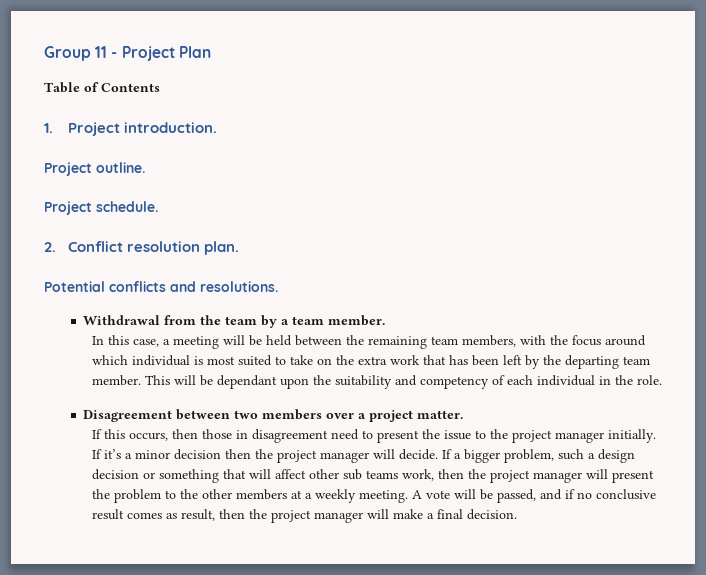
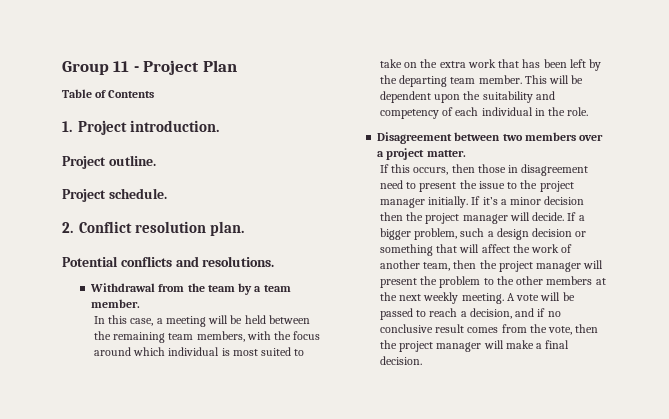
- This will be dependant upon the suitability and competency of each individual in the role.
+ This will be dependent upon the suitability and competency of each individual in the role.
- If a bigger problem, such a design decision or something that will affect other sub teams work, then the project manager will present the problem to the other members at a weekly meeting.
+ If a bigger problem, such a design decision or something that will affect the work of another team, then the project manager will present the problem to the other members at the next weekly meeting.
- A vote will be passed, and if no conclusive result comes as result, then the project manager will make a final decision.
+ A vote will be passed to reach a decision, and if no conclusive result comes from the vote, then the project manager will make a final decision.

